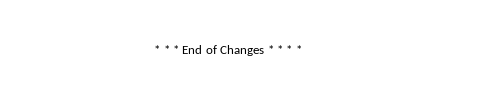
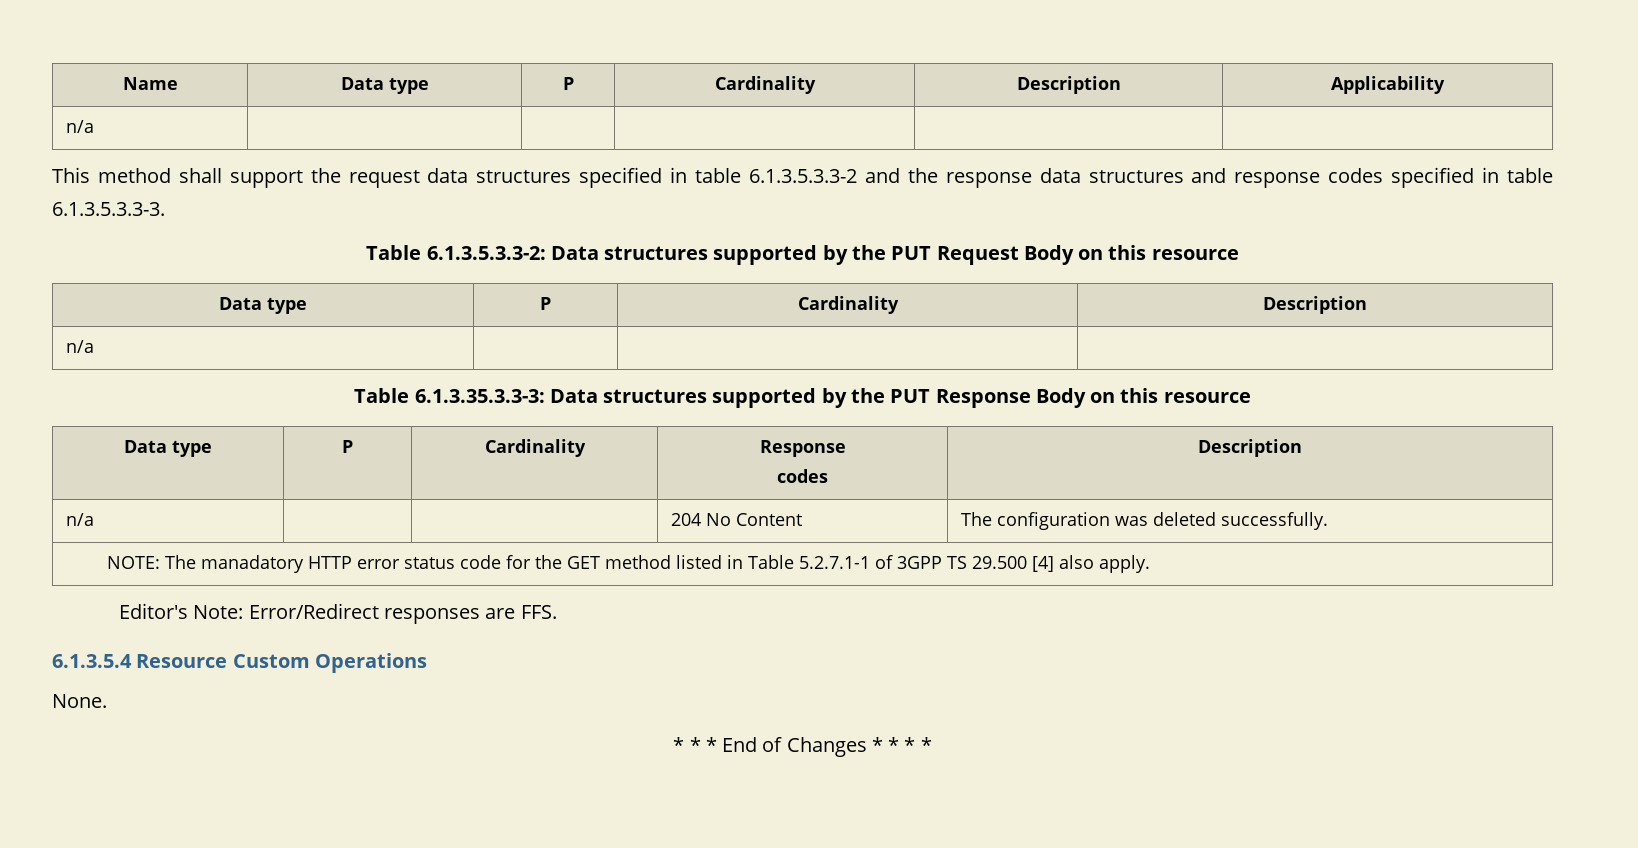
+ Name | Data type | P | Cardinality | Description | Applicability
+ n/a | | | | |
+ This method shall support the request data structures specified in table 6.1.3.5.3.3-2 and the response data structures and response codes specified in table 6.1.3.5.3.3-3.
+ Table 6.1.3.5.3.3-2: Data structures supported by the PUT Request Body on this resource
+ Data type | P | Cardinality | Description
+ n/a | | |
+ Table 6.1.3.35.3.3-3: Data structures supported by the PUT Response Body on this resource
+ Data type | P | Cardinality | Response
+ codes | Description
+ n/a | | | 204 No Content | The configuration was deleted successfully.
+ NOTE: The manadatory HTTP error status code for the GET method listed in Table 5.2.7.1-1 of 3GPP TS 29.500 [4] also apply.
+ Editor's Note: Error/Redirect responses are FFS.
+ 6.1.3.5.4 Resource Custom Operations
+ None.

